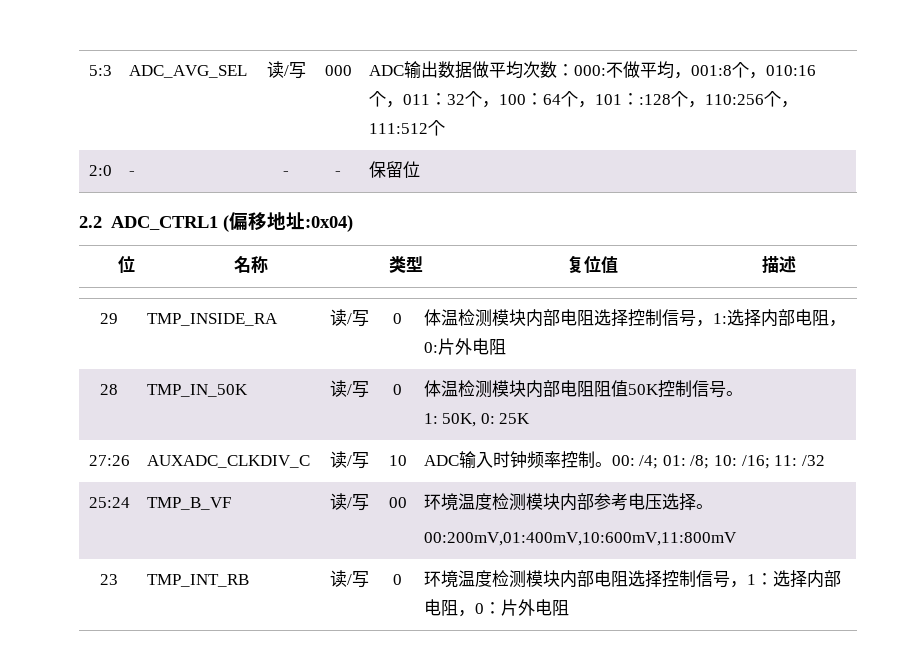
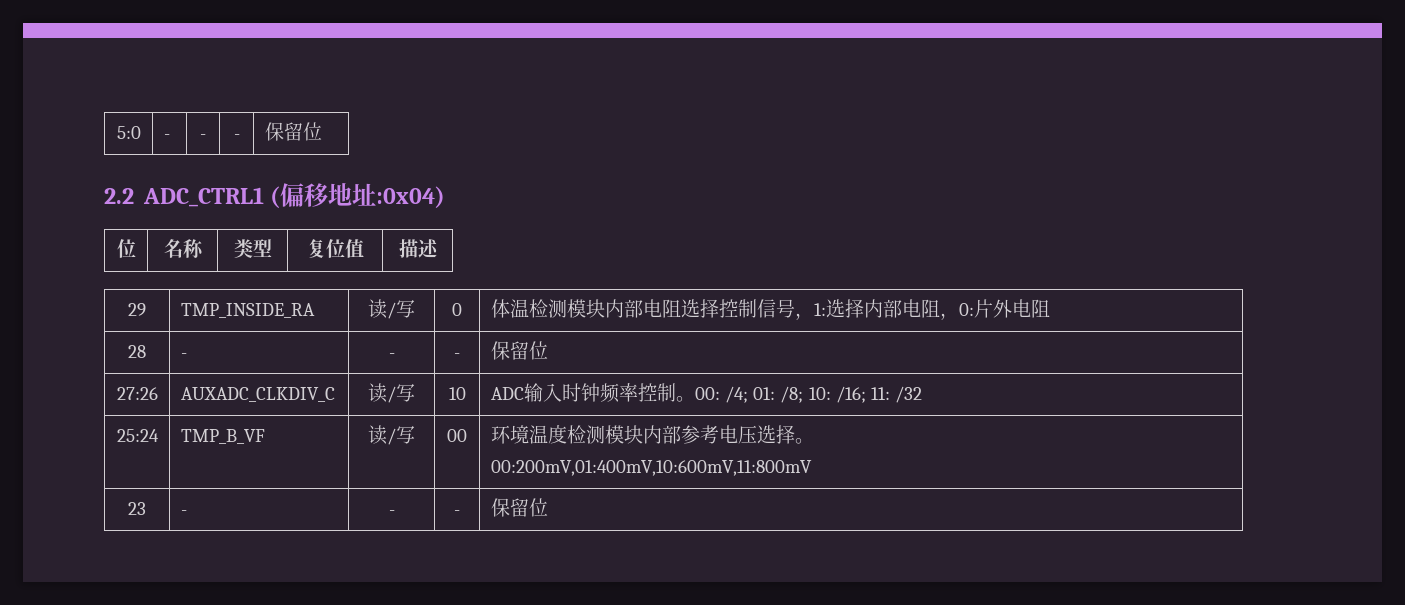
- 5:3 | ADC_AVG_SEL | 读/写 | 000 | ADC输出数据做平均次数：000:不做平均，001:8个，010:16个，011：32个，100：64个，101：:128个，110:256个，111:512个
- 2:0 | - | - | - | 保留位
+ 5:0 | - | - | - | 保留位
- 28 | TMP_IN_50K | 读/写 | 0 | 体温检测模块内部电阻阻值50K控制信号。
- 1: 50K, 0: 25K
+ 28 | - | - | - | 保留位
- 23 | TMP_INT_RB | 读/写 | 0 | 环境温度检测模块内部电阻选择控制信号，1：选择内部电阻，0：片外电阻
+ 23 | - | - | - | 保留位

